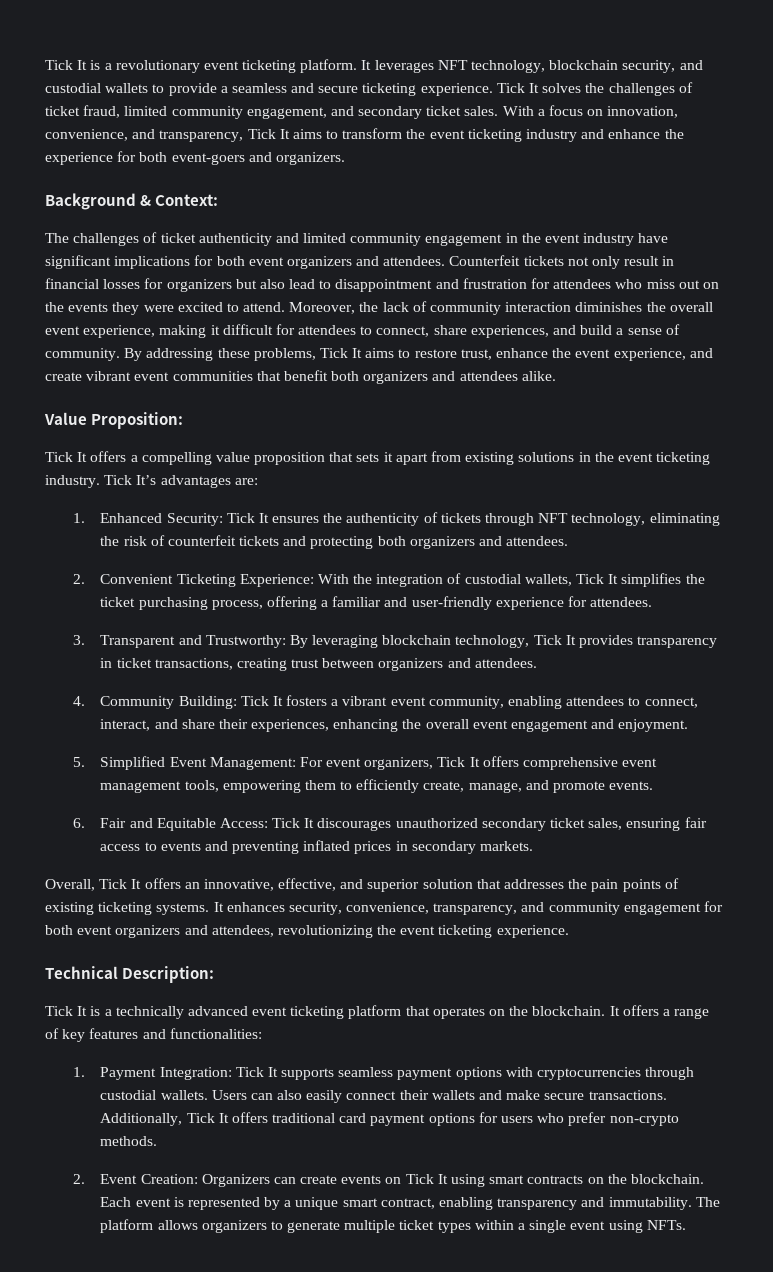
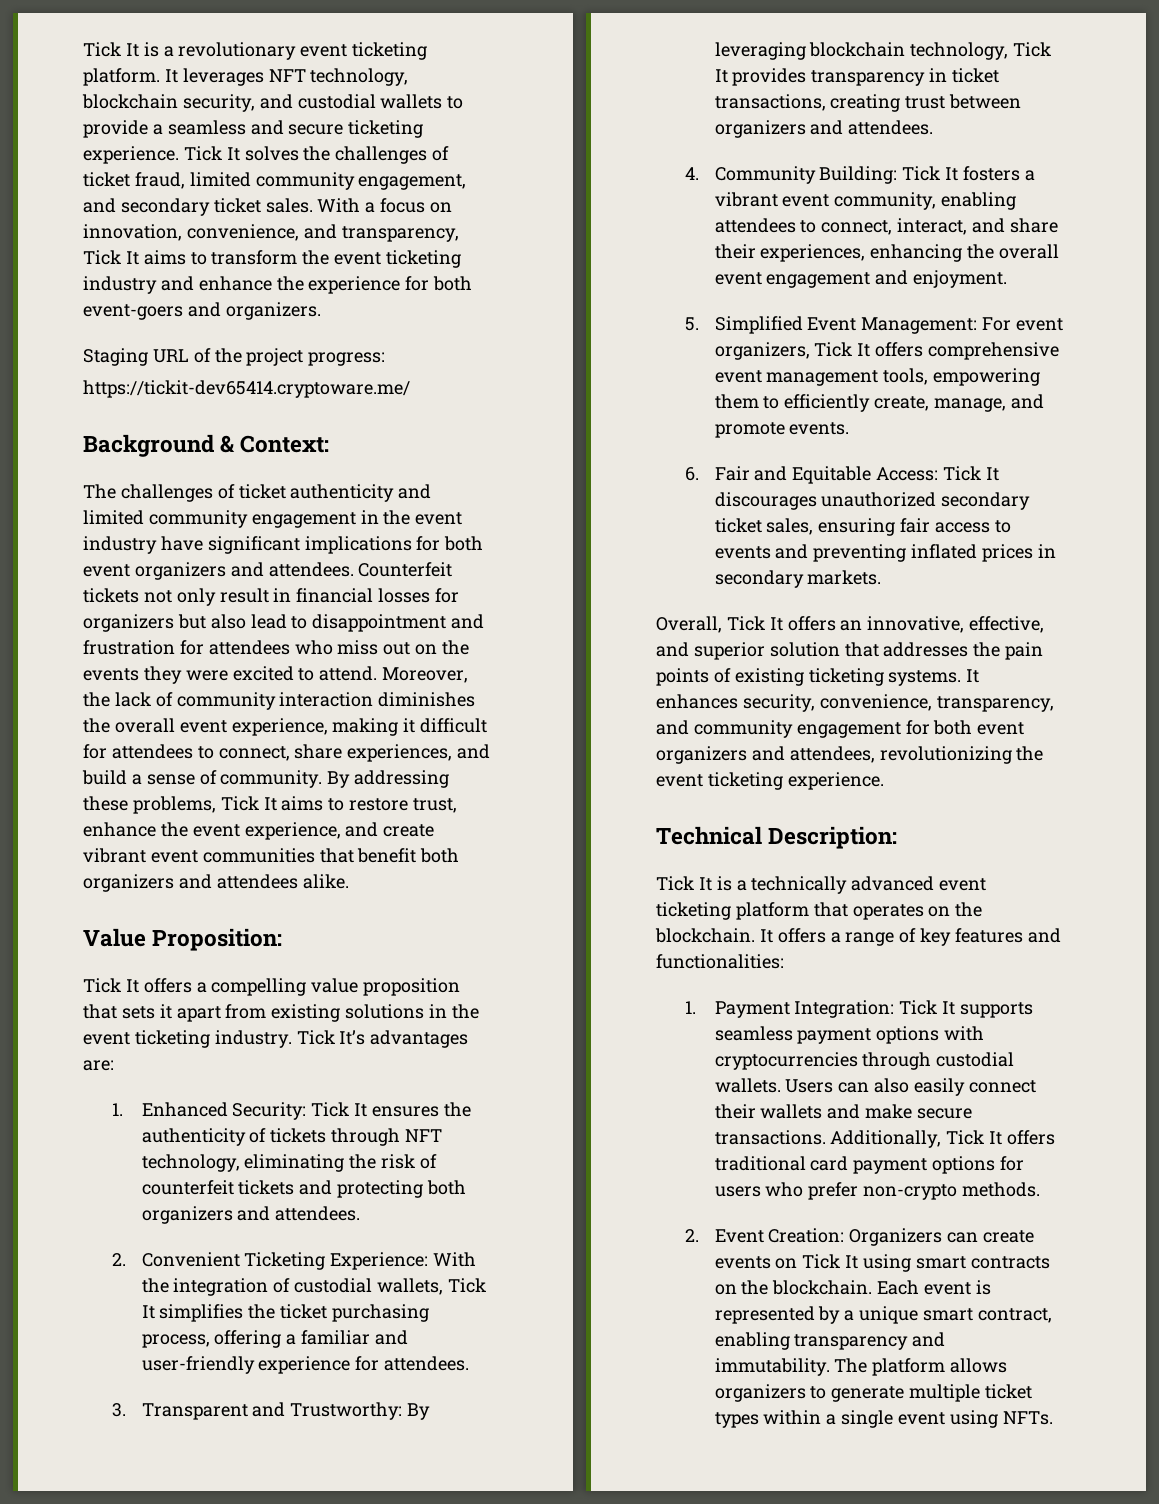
+ Staging URL of the project progress:
+ https://tickit-dev65414.cryptoware.me/

